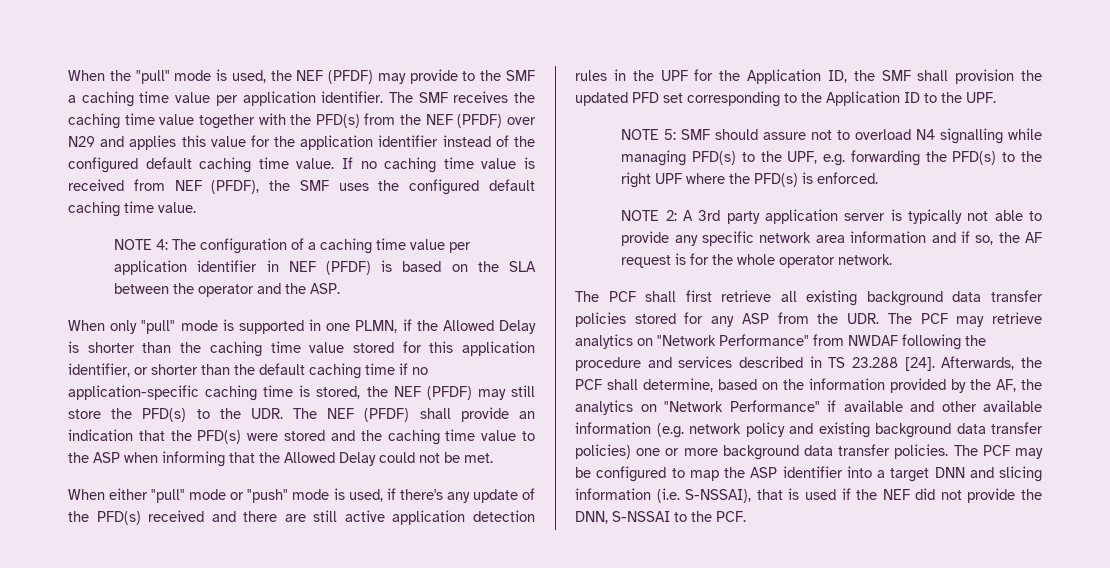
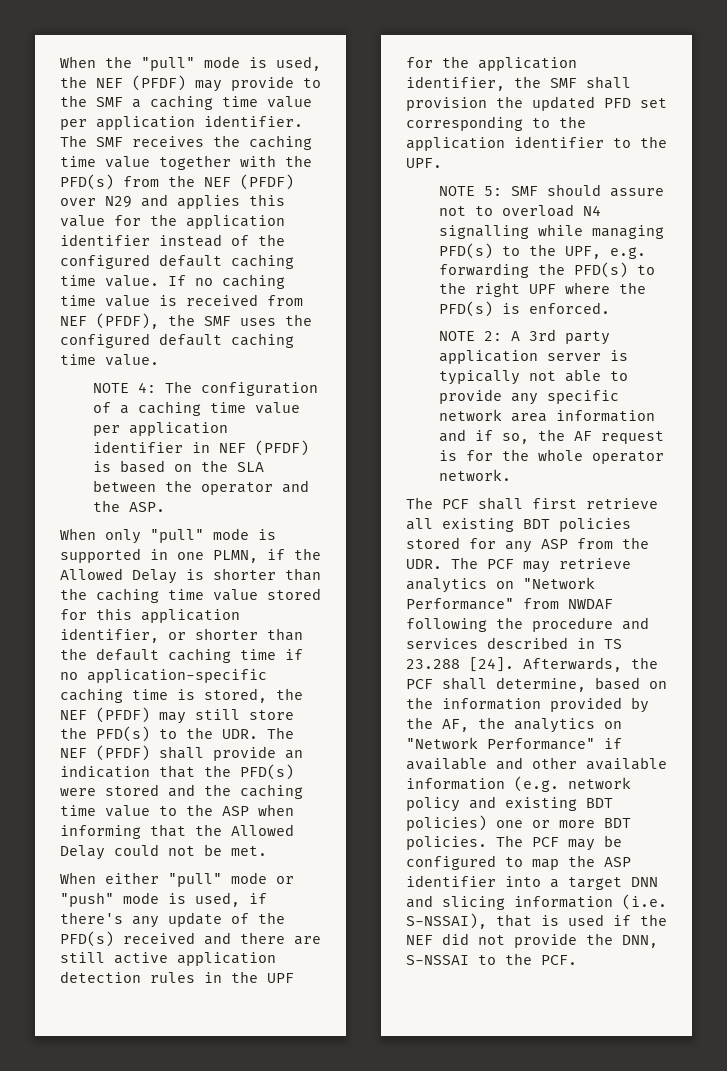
- When either "pull" mode or "push" mode is used, if there's any update of the PFD(s) received and there are still active application detection rules in the UPF for the Application ID, the SMF shall provision the updated PFD set corresponding to the Application ID to the UPF.
+ When either "pull" mode or "push" mode is used, if there's any update of the PFD(s) received and there are still active application detection rules in the UPF for the application identifier, the SMF shall provision the updated PFD set corresponding to the application identifier to the UPF.
- The PCF shall first retrieve all existing background data transfer policies stored for any ASP from the UDR. The PCF may retrieve analytics on "Network Performance" from NWDAF following the procedure and services described in TS 23.288 [24].
+ The PCF shall first retrieve all existing BDT policies stored for any ASP from the UDR. The PCF may retrieve analytics on "Network Performance" from NWDAF following the procedure and services described in TS 23.288 [24].
- Afterwards, the PCF shall determine, based on the information provided by the AF, the analytics on "Network Performance" if available and other available information (e.g. network policy and existing background data transfer policies) one or more background data transfer policies.
+ Afterwards, the PCF shall determine, based on the information provided by the AF, the analytics on "Network Performance" if available and other available information (e.g. network policy and existing BDT policies) one or more BDT policies.

